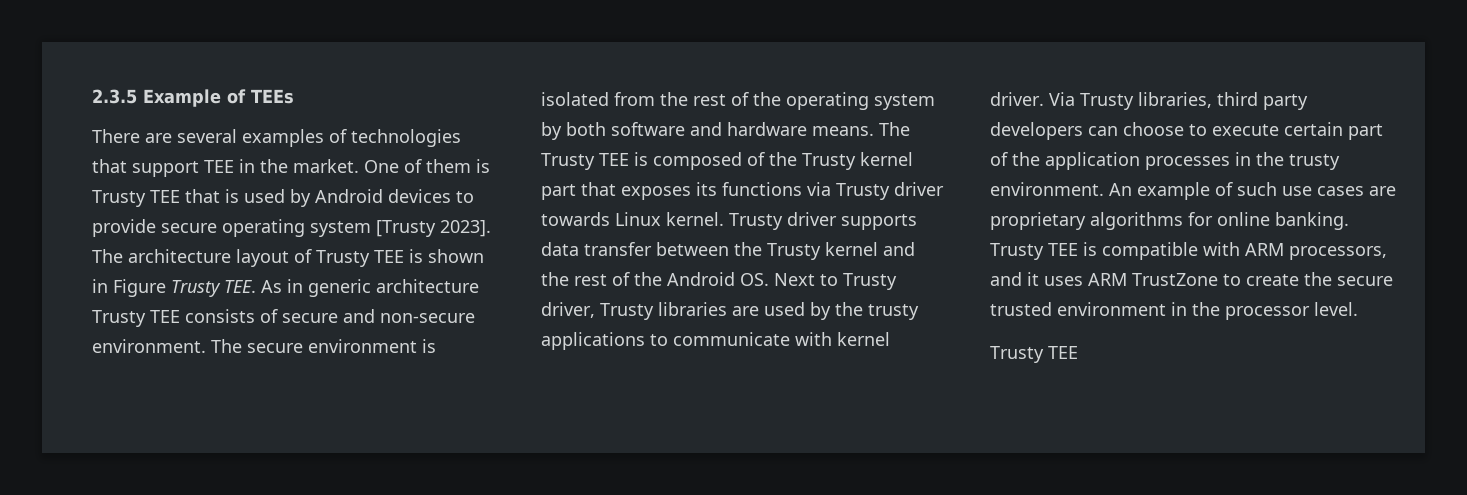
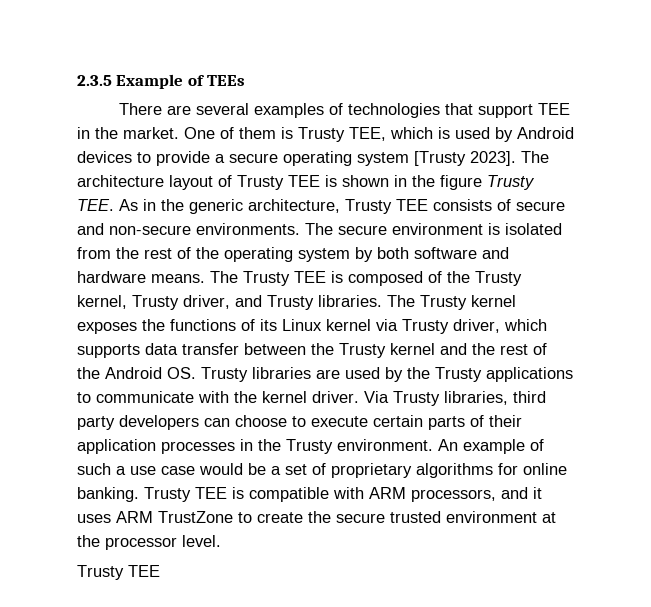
- One of them is Trusty TEE that is used by Android devices to provide secure operating system [Trusty 2023].
+ One of them is Trusty TEE, which is used by Android devices to provide a secure operating system [Trusty 2023].
- The architecture layout of Trusty TEE is shown in Figure Trusty TEE. As in generic architecture Trusty TEE consists of secure and non-secure environment.
+ The architecture layout of Trusty TEE is shown in the figure Trusty TEE. As in the generic architecture, Trusty TEE consists of secure and non-secure environments.
- The Trusty TEE is composed of the Trusty kernel part that exposes its functions via Trusty driver towards Linux kernel. Trusty driver supports data transfer between the Trusty kernel and the rest of the Android OS. Next to Trusty driver, Trusty libraries are used by the trusty applications to communicate with kernel driver.
+ The Trusty TEE is composed of the Trusty kernel, Trusty driver, and Trusty libraries. The Trusty kernel exposes the functions of its Linux kernel via Trusty driver, which supports data transfer between the Trusty kernel and the rest of the Android OS. Trusty libraries are used by the Trusty applications to communicate with the kernel driver.
- Via Trusty libraries, third party developers can choose to execute certain part of the application processes in the trusty environment.
+ Via Trusty libraries, third party developers can choose to execute certain parts of their application processes in the Trusty environment.
- An example of such use cases are proprietary algorithms for online banking.
+ An example of such a use case would be a set of proprietary algorithms for online banking.
- Trusty TEE is compatible with ARM processors, and it uses ARM TrustZone to create the secure trusted environment in the processor level.
+ Trusty TEE is compatible with ARM processors, and it uses ARM TrustZone to create the secure trusted environment at the processor level.

